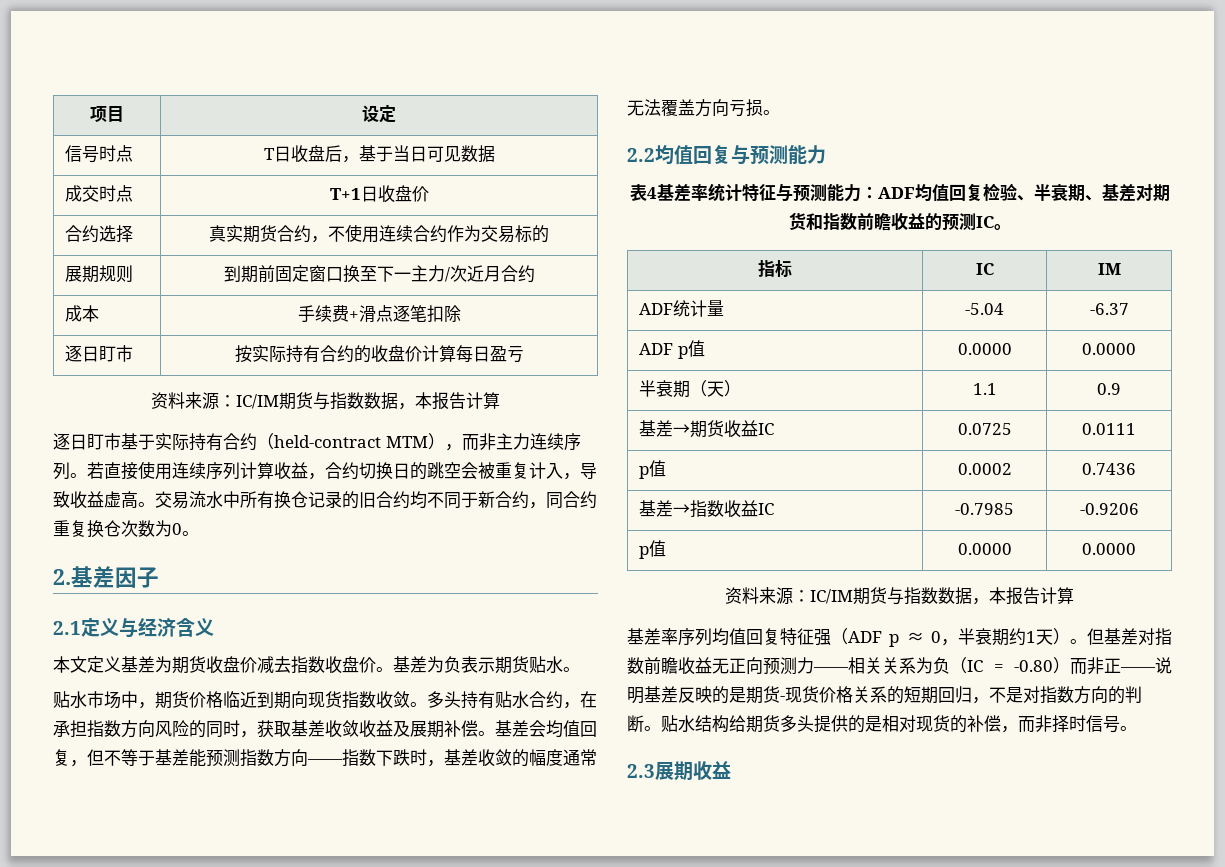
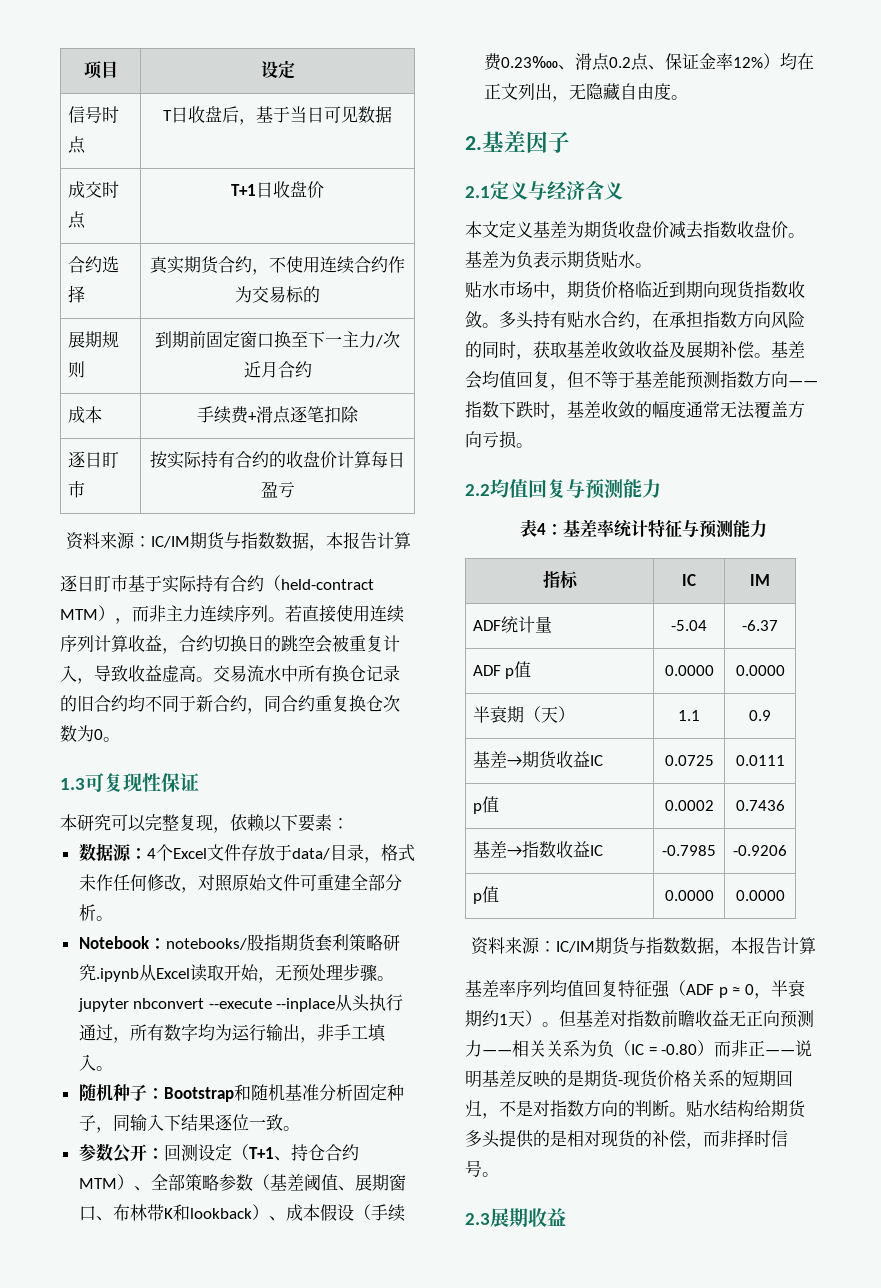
+ 1.3可复现性保证
+ 本研究可以完整复现，依赖以下要素：
+ 数据源：4个Excel文件存放于data/目录，格式未作任何修改，对照原始文件可重建全部分析。
+ Notebook：notebooks/股指期货套利策略研究.ipynb从Excel读取开始，无预处理步骤。jupyter nbconvert --execute --inplace从头执行通过，所有数字均为运行输出，非手工填入。
+ 随机种子：Bootstrap和随机基准分析固定种子，同输入下结果逐位一致。
+ 参数公开：回测设定（T+1、持仓合约MTM）、全部策略参数（基差阈值、展期窗口、布林带K和lookback）、成本假设（手续费0.23‱、滑点0.2点、保证金率12%）均在正文列出，无隐藏自由度。
- 表4基差率统计特征与预测能力：ADF均值回复检验、半衰期、基差对期货和指数前瞻收益的预测IC。
+ 表4：基差率统计特征与预测能力

